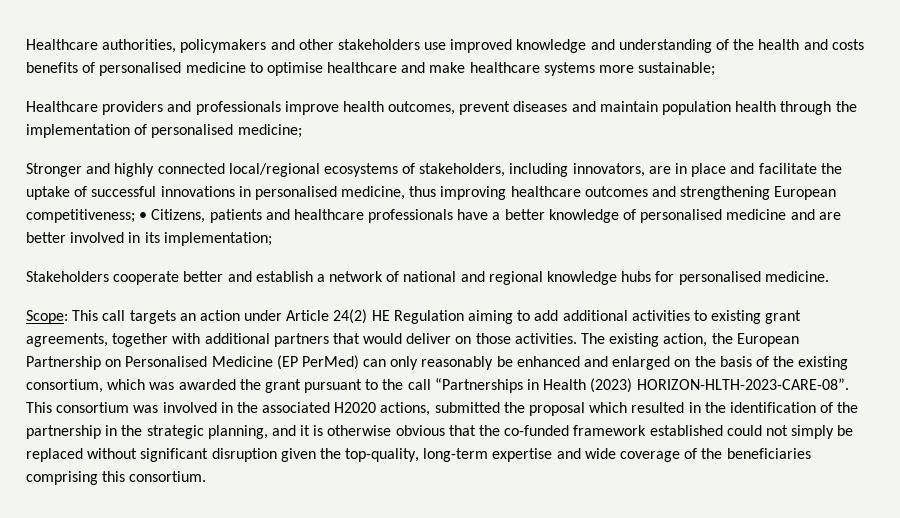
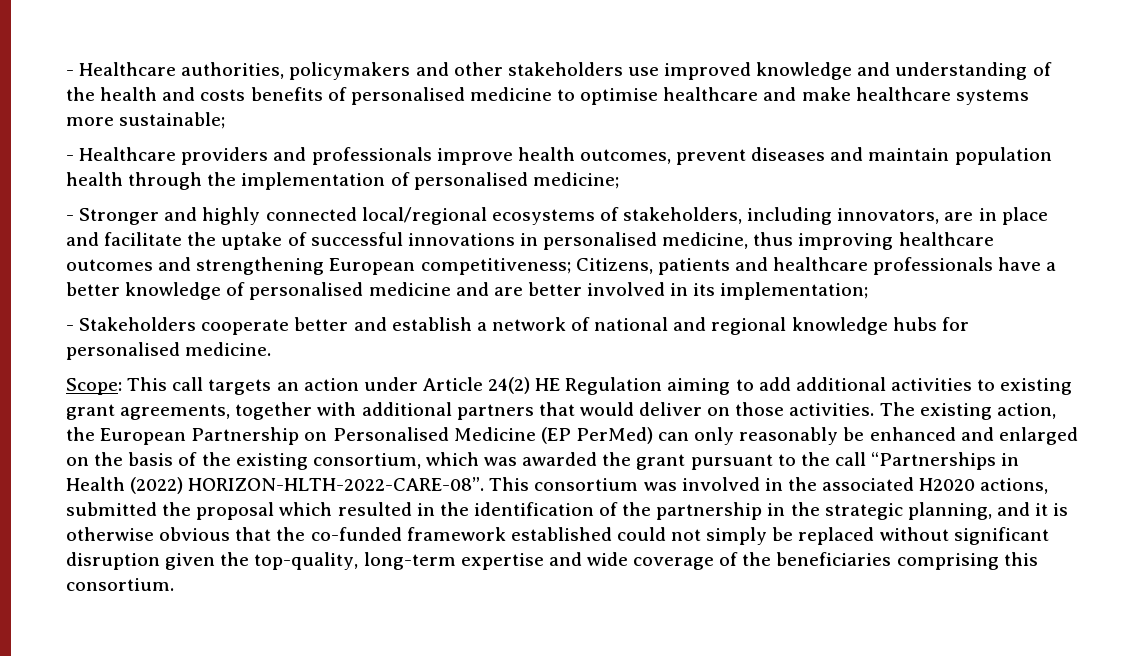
- Healthcare authorities, policymakers and other stakeholders use improved knowledge and understanding of the health and costs benefits of personalised medicine to optimise healthcare and make healthcare systems more sustainable;
+ - Healthcare authorities, policymakers and other stakeholders use improved knowledge and understanding of the health and costs benefits of personalised medicine to optimise healthcare and make healthcare systems more sustainable;
- Healthcare providers and professionals improve health outcomes, prevent diseases and maintain population health through the implementation of personalised medicine;
+ - Healthcare providers and professionals improve health outcomes, prevent diseases and maintain population health through the implementation of personalised medicine;
- Stronger and highly connected local/regional ecosystems of stakeholders, including innovators, are in place and facilitate the uptake of successful innovations in personalised medicine, thus improving healthcare outcomes and strengthening European competitiveness; • Citizens, patients and healthcare professionals have a better knowledge of personalised medicine and are better involved in its implementation;
+ - Stronger and highly connected local/regional ecosystems of stakeholders, including innovators, are in place and facilitate the uptake of successful innovations in personalised medicine, thus improving healthcare outcomes and strengthening European competitiveness; Citizens, patients and healthcare professionals have a better knowledge of personalised medicine and are better involved in its implementation;
- Stakeholders cooperate better and establish a network of national and regional knowledge hubs for personalised medicine.
+ - Stakeholders cooperate better and establish a network of national and regional knowledge hubs for personalised medicine.
- The existing action, the European Partnership on Personalised Medicine (EP PerMed) can only reasonably be enhanced and enlarged on the basis of the existing consortium, which was awarded the grant pursuant to the call “Partnerships in Health (2023) HORIZON-HLTH-2023-CARE-08”.
+ The existing action, the European Partnership on Personalised Medicine (EP PerMed) can only reasonably be enhanced and enlarged on the basis of the existing consortium, which was awarded the grant pursuant to the call “Partnerships in Health (2022) HORIZON-HLTH-2022-CARE-08”.

